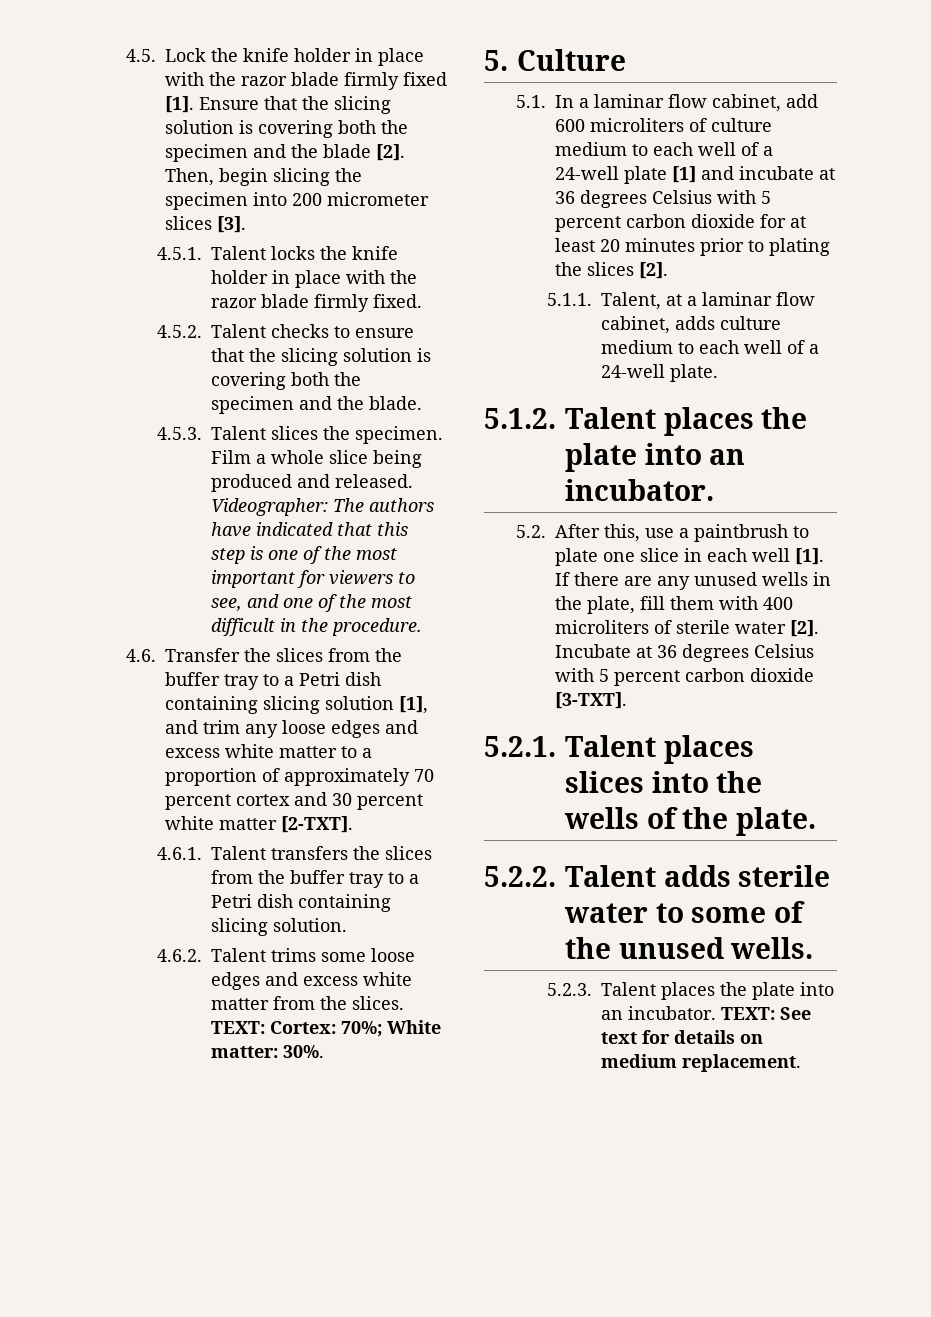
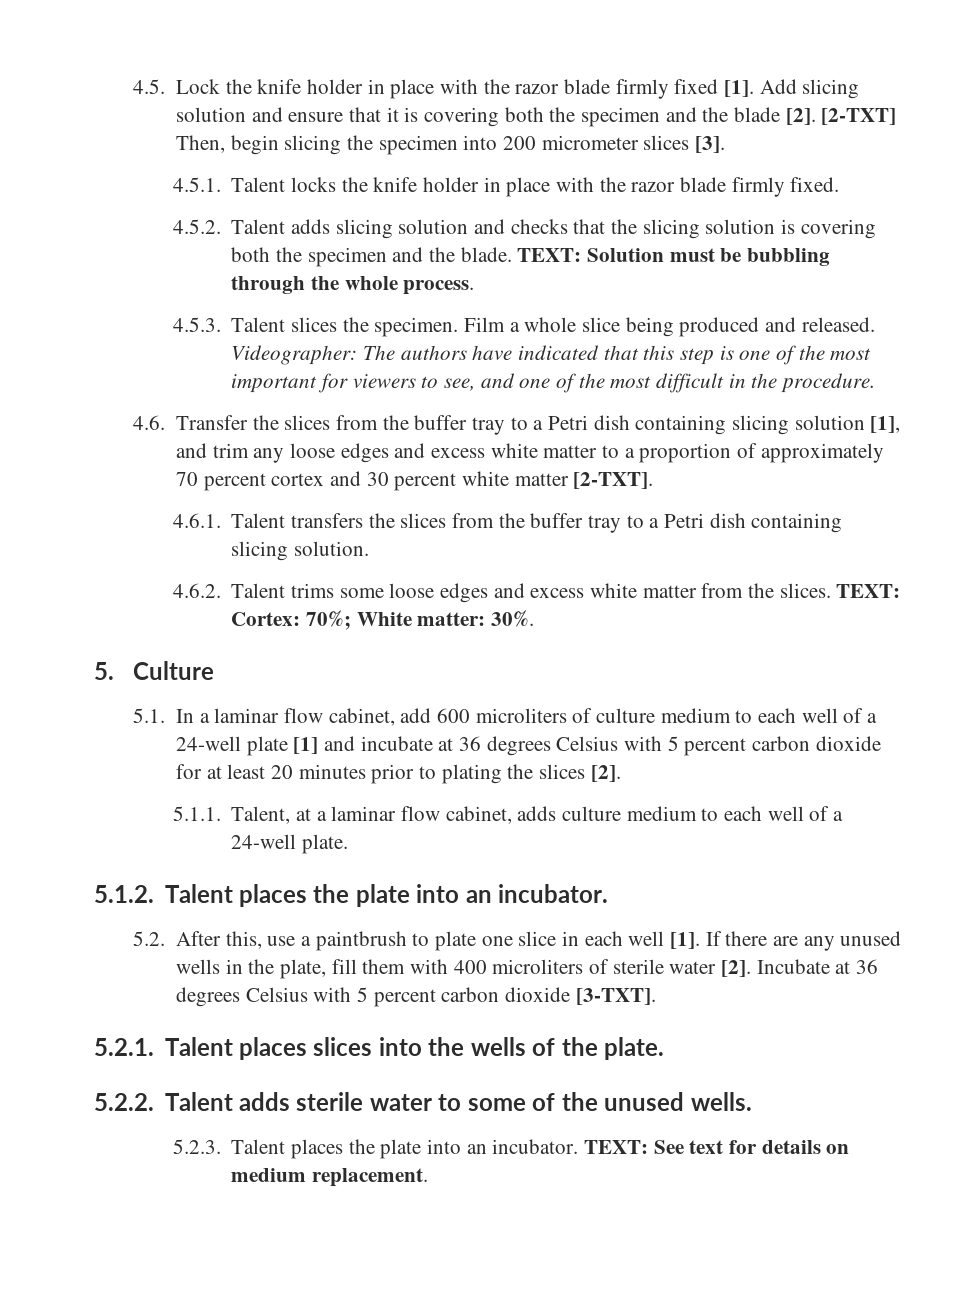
- Ensure that the slicing solution is covering both the specimen and the blade [2].
+ Add slicing solution and ensure that it is covering both the specimen and the blade [2].
- Then, begin slicing the specimen into 200 micrometer slices [3].
+ [2-TXT] Then, begin slicing the specimen into 200 micrometer slices [3].
- 4.5.2. Talent checks to ensure that the slicing solution is covering both the specimen and the blade.
+ 4.5.2. Talent adds slicing solution and checks that the slicing solution is covering both the specimen and the blade. TEXT: Solution must be bubbling through the whole process.

